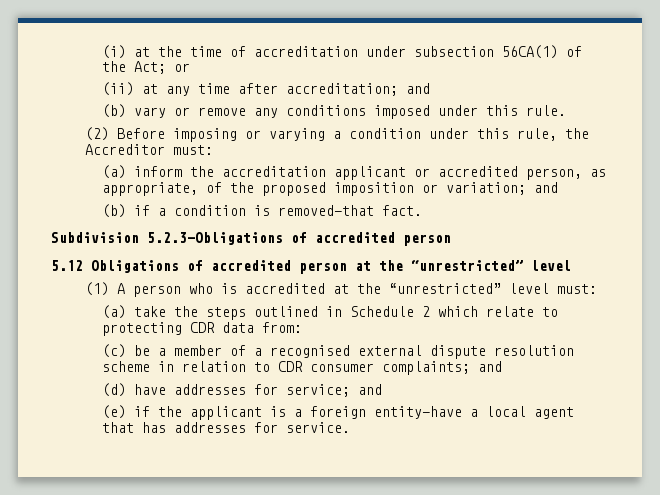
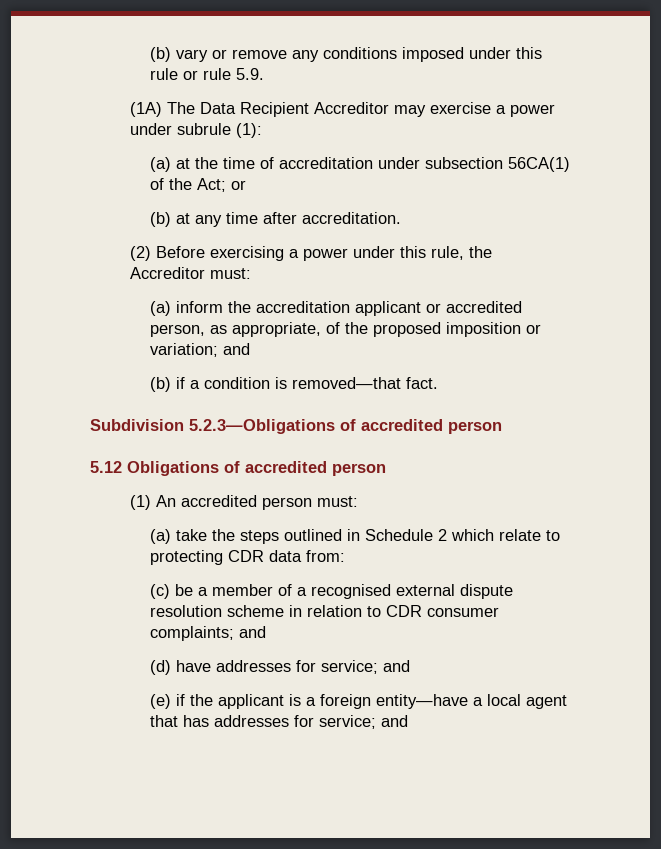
- (i) at the time of accreditation under subsection 56CA(1) of the Act; or
+ (b) vary or remove any conditions imposed under this rule or rule 5.9.
+ (1A) The Data Recipient Accreditor may exercise a power under subrule (1):
+ (a) at the time of accreditation under subsection 56CA(1) of the Act; or
- (ii) at any time after accreditation; and
- (b) vary or remove any conditions imposed under this rule.
- (2) Before imposing or varying a condition under this rule, the Accreditor must:
+ (b) at any time after accreditation.
+ (2) Before exercising a power under this rule, the Accreditor must:
- 5.12 Obligations of accredited person at the “unrestricted” level
- (1) A person who is accredited at the “unrestricted” level must:
+ 5.12 Obligations of accredited person
+ (1) An accredited person must:
- (e) if the applicant is a foreign entity—have a local agent that has addresses for service.
+ (e) if the applicant is a foreign entity—have a local agent that has addresses for service; and

